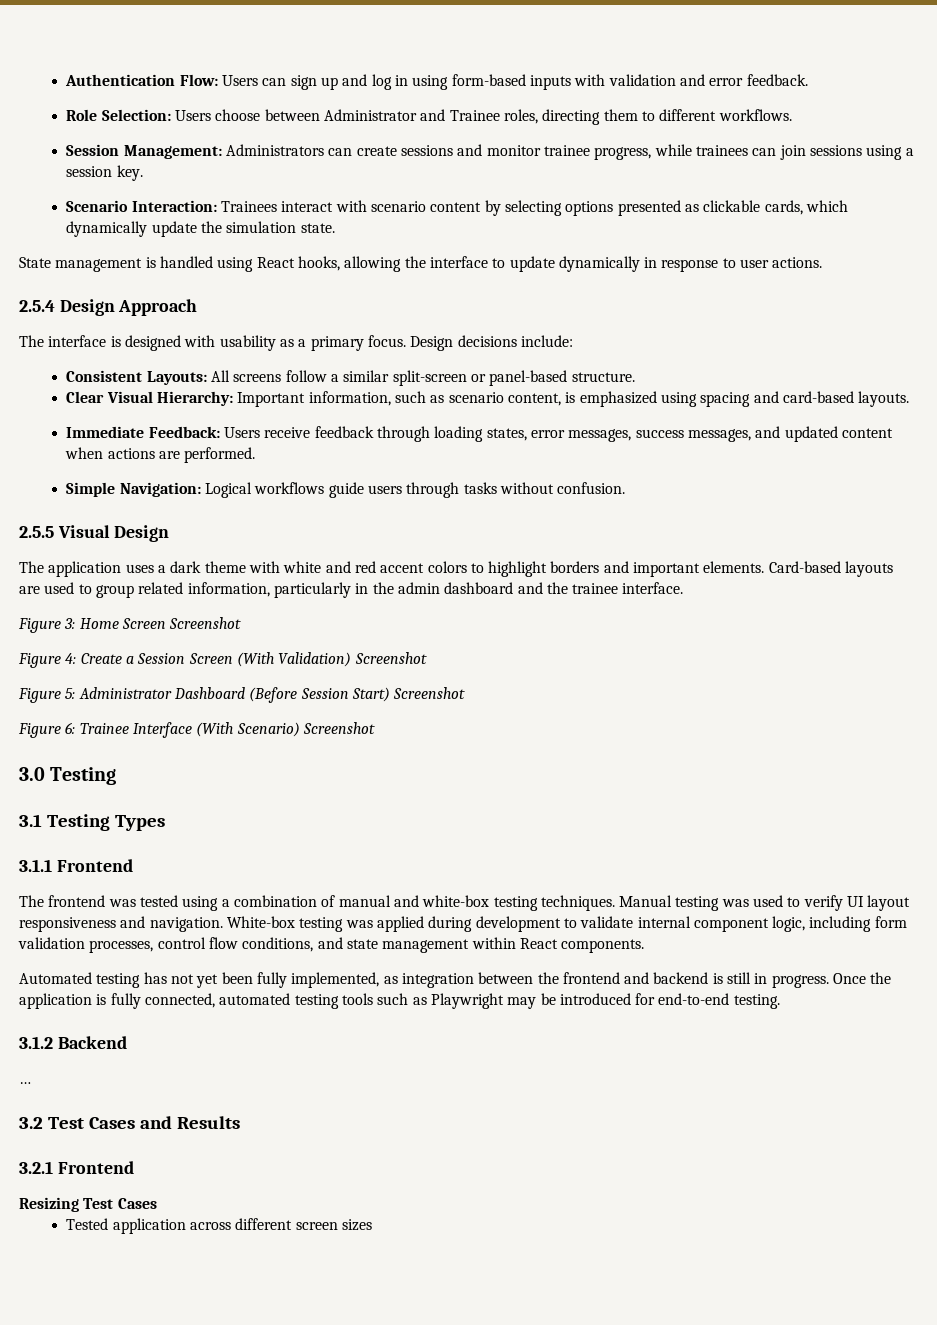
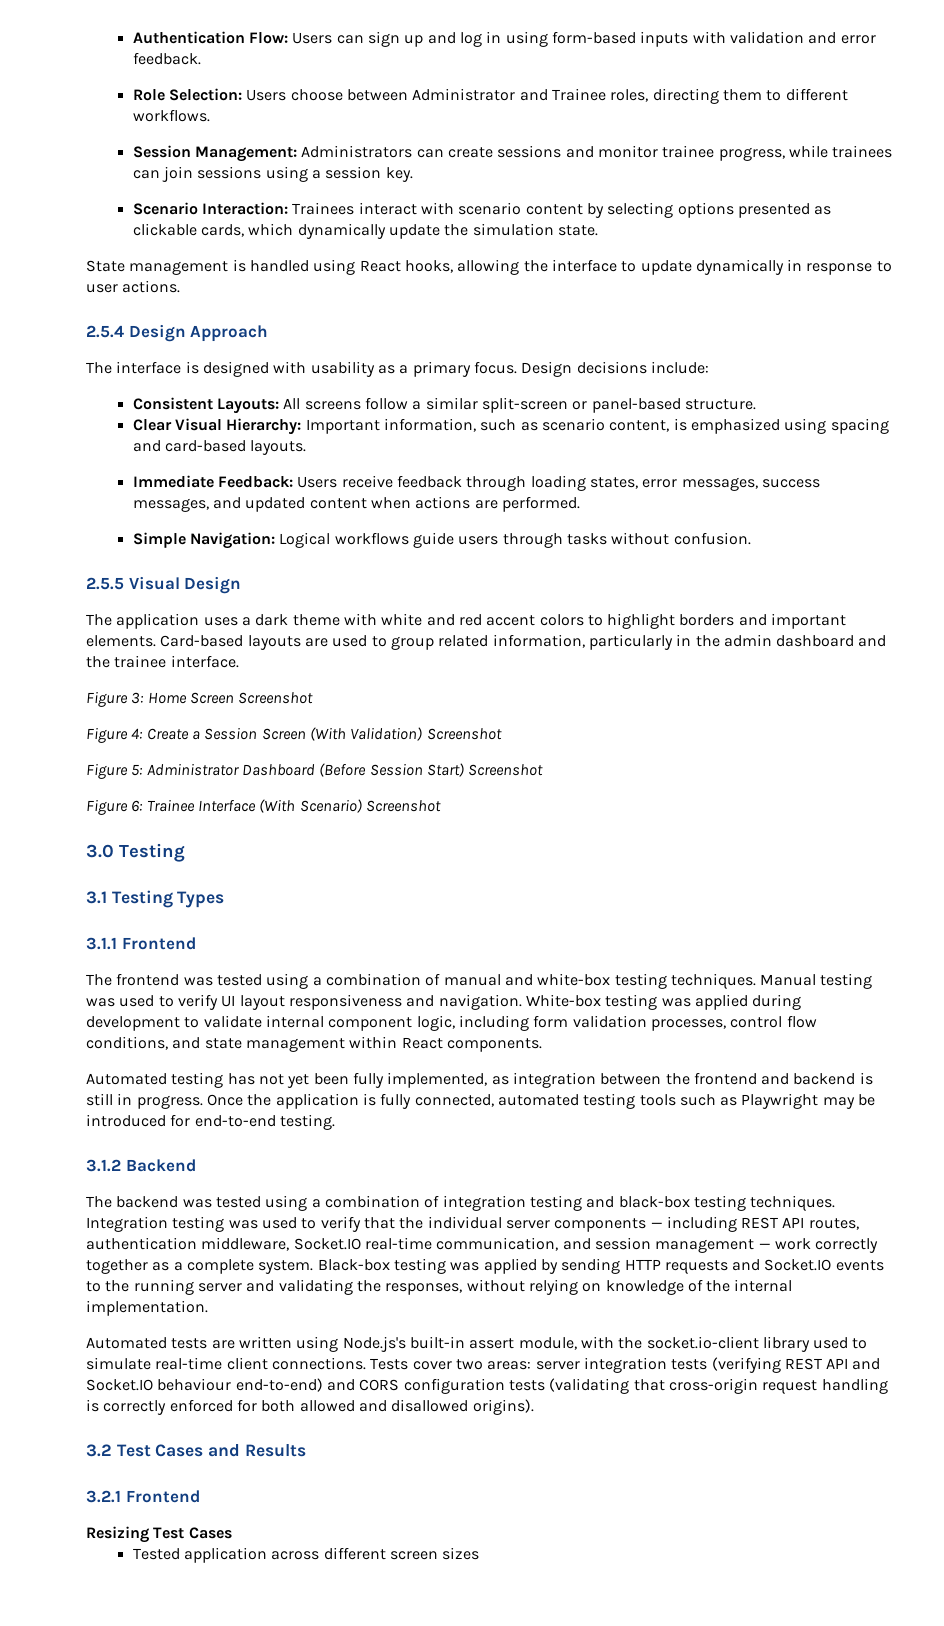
- …
+ The backend was tested using a combination of integration testing and black-box testing techniques. Integration testing was used to verify that the individual server components — including REST API routes, authentication middleware, Socket.IO real-time communication, and session management — work correctly together as a complete system. Black-box testing was applied by sending HTTP requests and Socket.IO events to the running server and validating the responses, without relying on knowledge of the internal implementation.
+ Automated tests are written using Node.js's built-in assert module, with the socket.io-client library used to simulate real-time client connections. Tests cover two areas: server integration tests (verifying REST API and Socket.IO behaviour end-to-end) and CORS configuration tests (validating that cross-origin request handling is correctly enforced for both allowed and disallowed origins).

